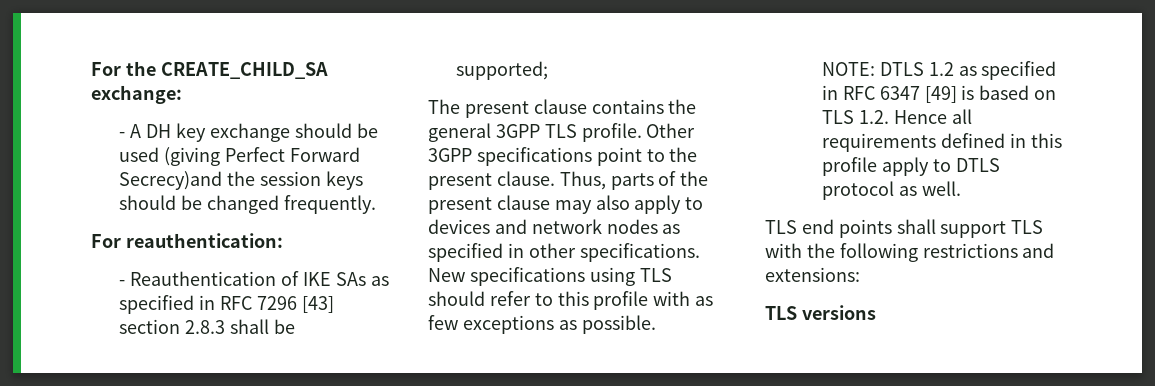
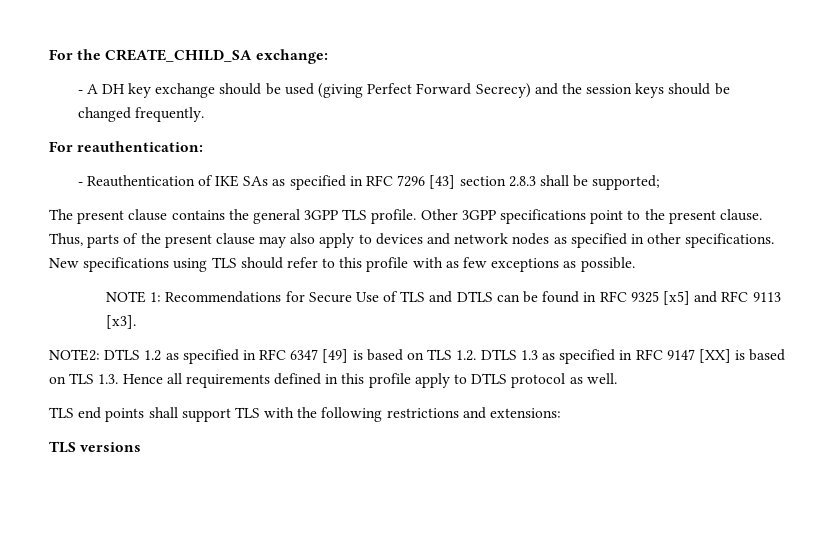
- - A DH key exchange should be used (giving Perfect Forward Secrecy)and the session keys should be changed frequently.
+ - A DH key exchange should be used (giving Perfect Forward Secrecy) and the session keys should be changed frequently.
- NOTE: DTLS 1.2 as specified in RFC 6347 [49] is based on TLS 1.2. Hence all requirements defined in this profile apply to DTLS protocol as well.
+ NOTE 1: Recommendations for Secure Use of TLS and DTLS can be found in RFC 9325 [x5] and RFC 9113 [x3].
+ NOTE2: DTLS 1.2 as specified in RFC 6347 [49] is based on TLS 1.2. DTLS 1.3 as specified in RFC 9147 [XX] is based on TLS 1.3. Hence all requirements defined in this profile apply to DTLS protocol as well.

